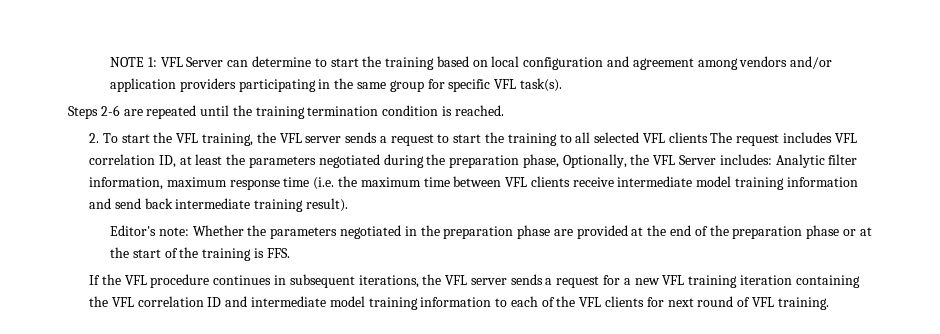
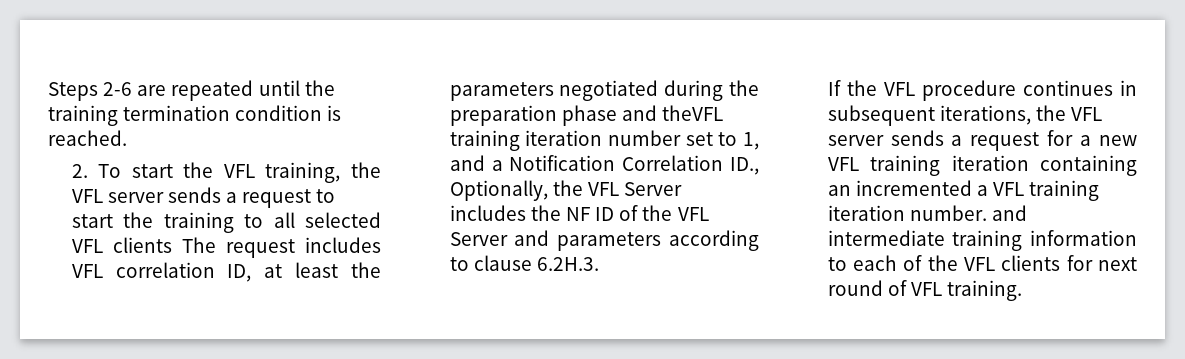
- NOTE 1: VFL Server can determine to start the training based on local configuration and agreement among vendors and/or application providers participating in the same group for specific VFL task(s).
- 2. To start the VFL training, the VFL server sends a request to start the training to all selected VFL clients The request includes VFL correlation ID, at least the parameters negotiated during the preparation phase, Optionally, the VFL Server includes: Analytic filter information, maximum response time (i.e. the maximum time between VFL clients receive intermediate model training information and send back intermediate training result).
- Editor's note: Whether the parameters negotiated in the preparation phase are provided at the end of the preparation phase or at the start of the training is FFS.
+ 2. To start the VFL training, the VFL server sends a request to start the training to all selected VFL clients The request includes VFL correlation ID, at least the parameters negotiated during the preparation phase and theVFL training iteration number set to 1, and a Notification Correlation ID., Optionally, the VFL Server includes the NF ID of the VFL Server and parameters according to clause 6.2H.3.
- If the VFL procedure continues in subsequent iterations, the VFL server sends a request for a new VFL training iteration containing the VFL correlation ID and intermediate model training information to each of the VFL clients for next round of VFL training.
+ If the VFL procedure continues in subsequent iterations, the VFL server sends a request for a new VFL training iteration containing an incremented a VFL training iteration number. and intermediate training information to each of the VFL clients for next round of VFL training.

